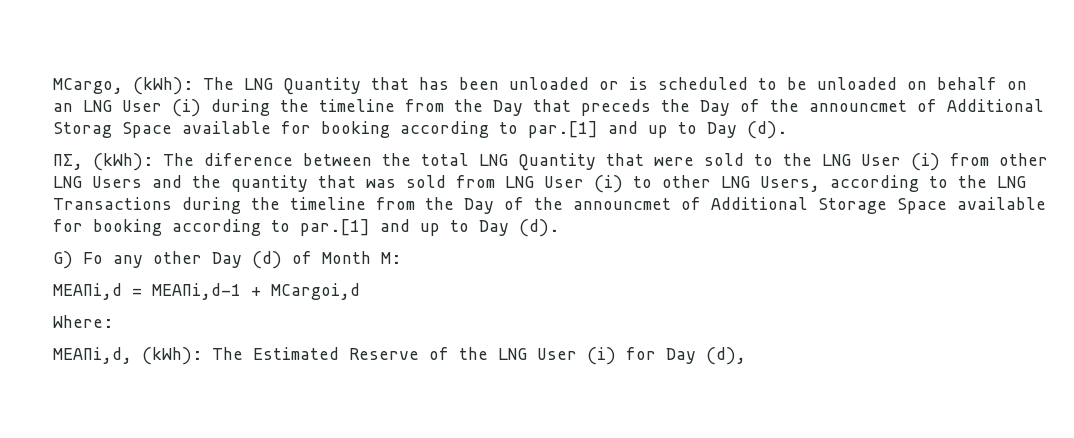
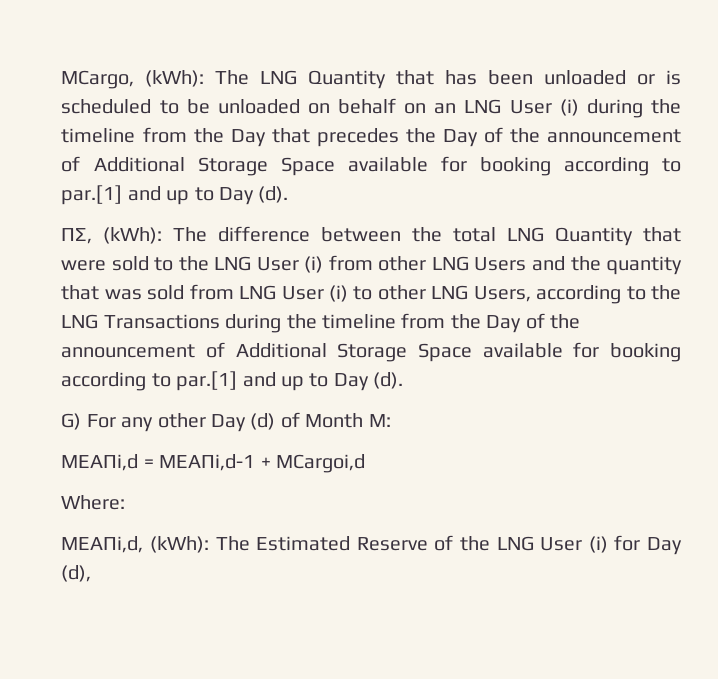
- MCargo, (kWh): The LNG Quantity that has been unloaded or is scheduled to be unloaded on behalf on an LNG User (i) during the timeline from the Day that preceds the Day of the announcmet of Additional Storag Space available for booking according to par.[1] and up to Day (d).
+ MCargo, (kWh): The LNG Quantity that has been unloaded or is scheduled to be unloaded on behalf on an LNG User (i) during the timeline from the Day that precedes the Day of the announcement of Additional Storage Space available for booking according to par.[1] and up to Day (d).
- The diference between the total LNG Quantity that were sold to the LNG User (i) from other LNG Users and the quantity that was sold from LNG User (i) to other LNG Users, according to the LNG Transactions during the timeline from the Day of the announcmet of Additional Storage Space available for booking according to par.[1] and up to Day (d).
+ The difference between the total LNG Quantity that were sold to the LNG User (i) from other LNG Users and the quantity that was sold from LNG User (i) to other LNG Users, according to the LNG Transactions during the timeline from the Day of the announcement of Additional Storage Space available for booking according to par.[1] and up to Day (d).
- G) Fo any other Day (d) of Month M:
+ G) For any other Day (d) of Month M:

